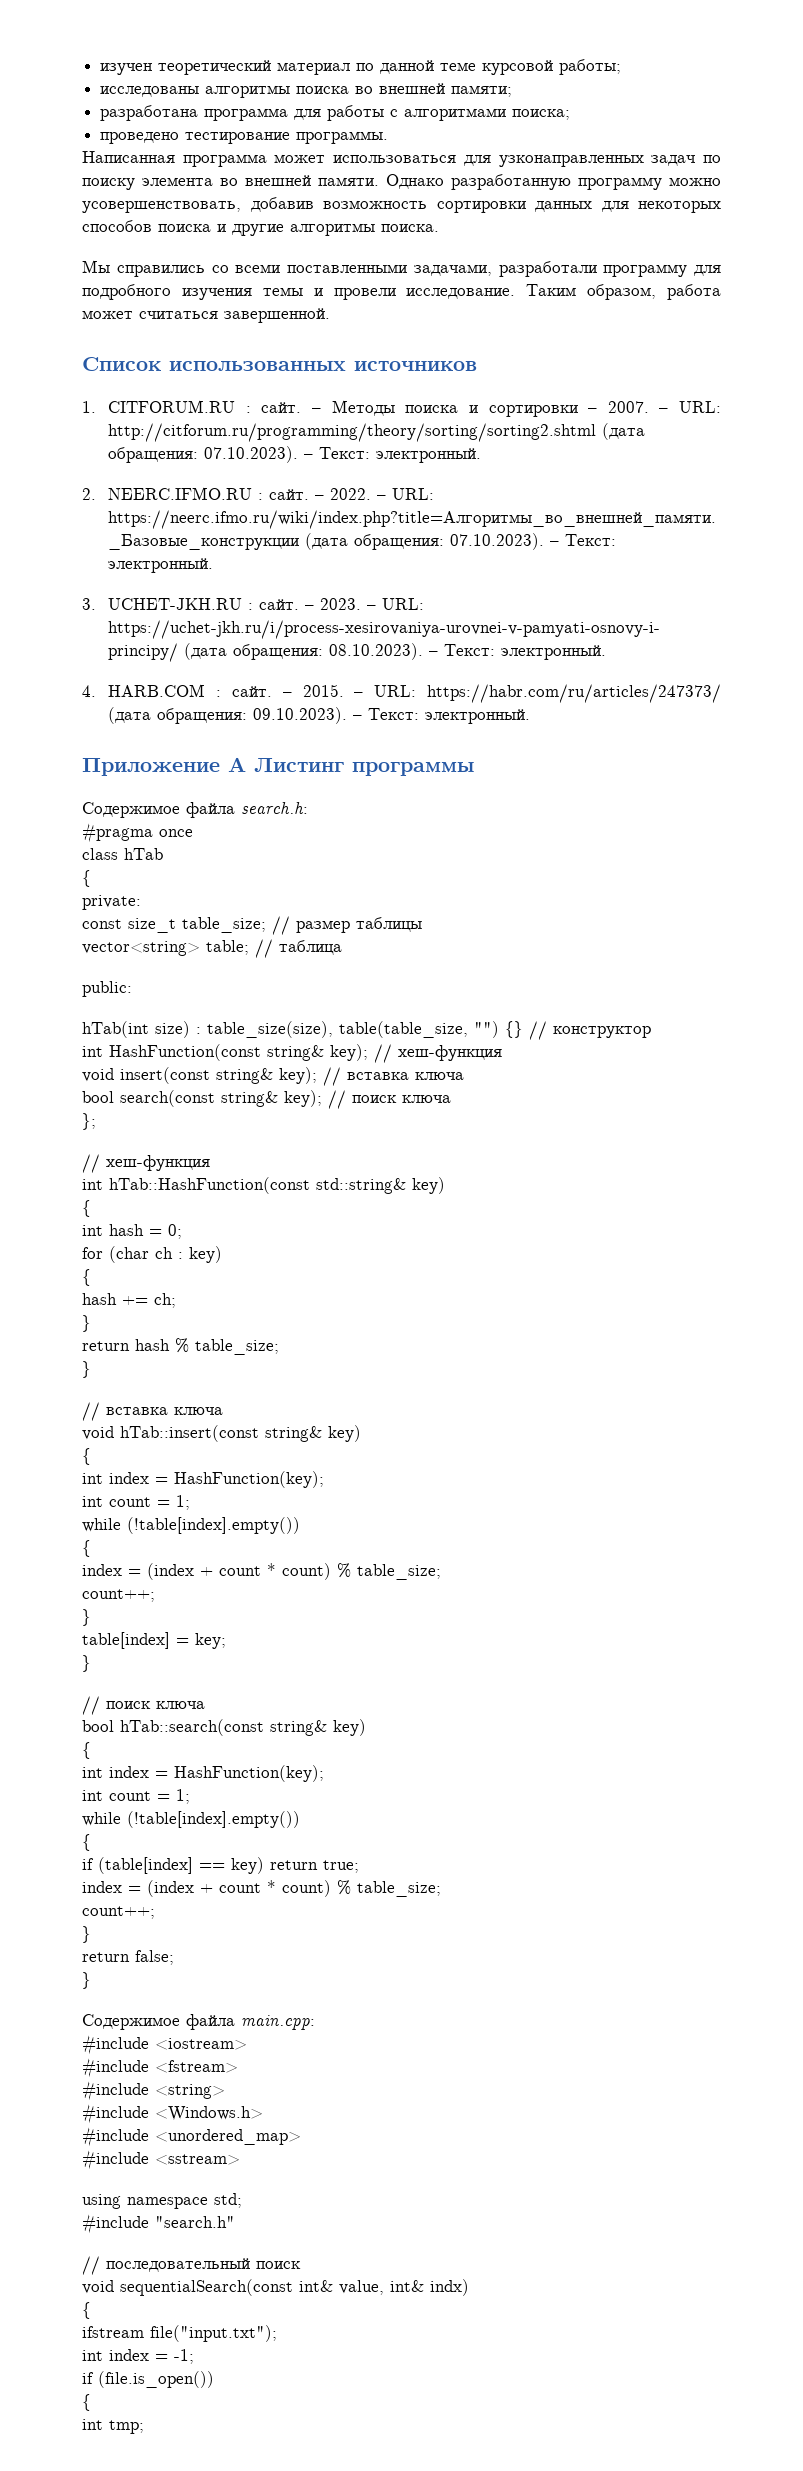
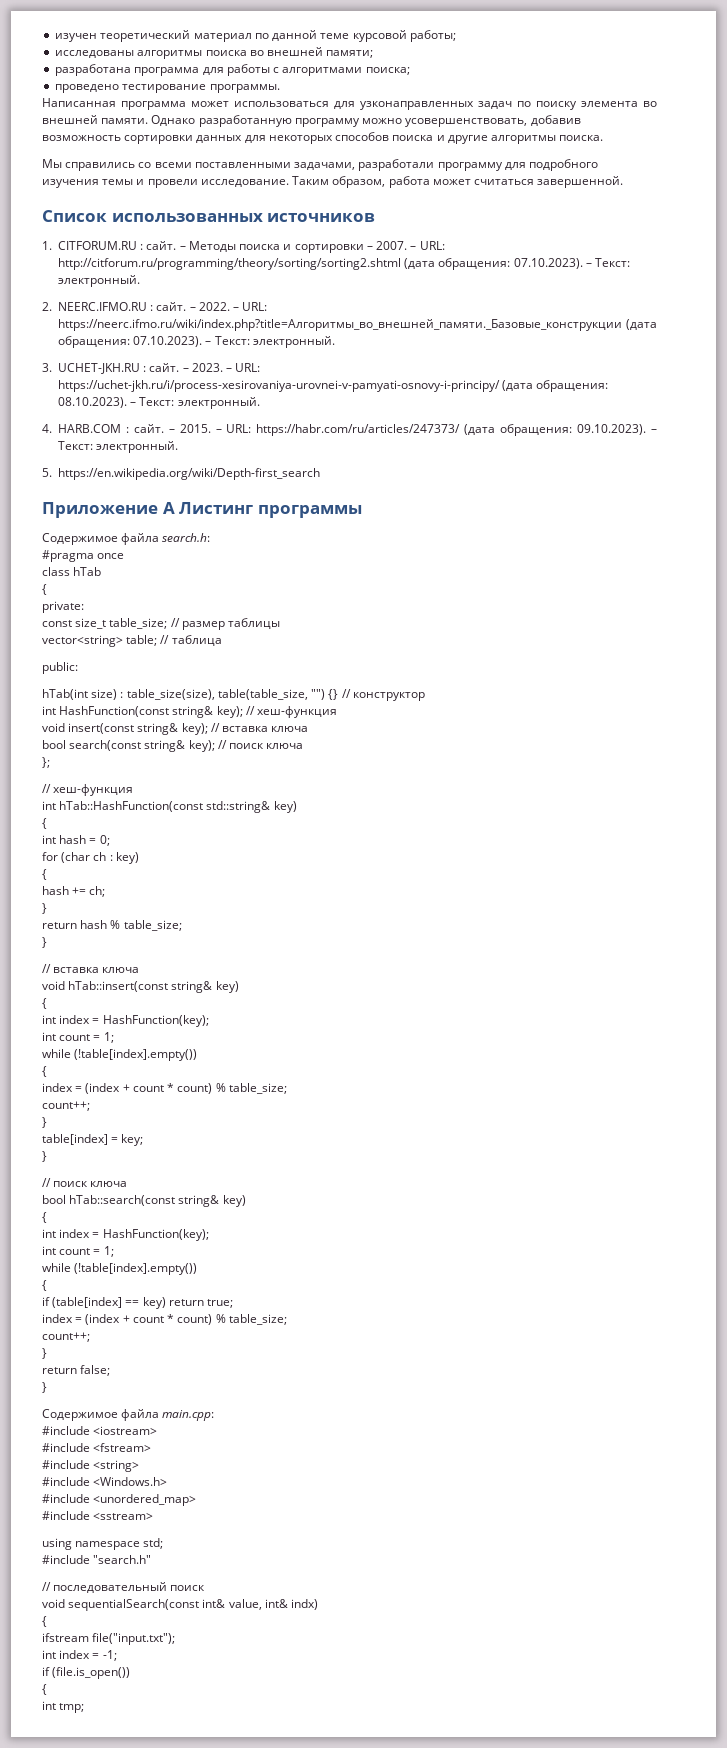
+ 5. https://en.wikipedia.org/wiki/Depth-first_search

